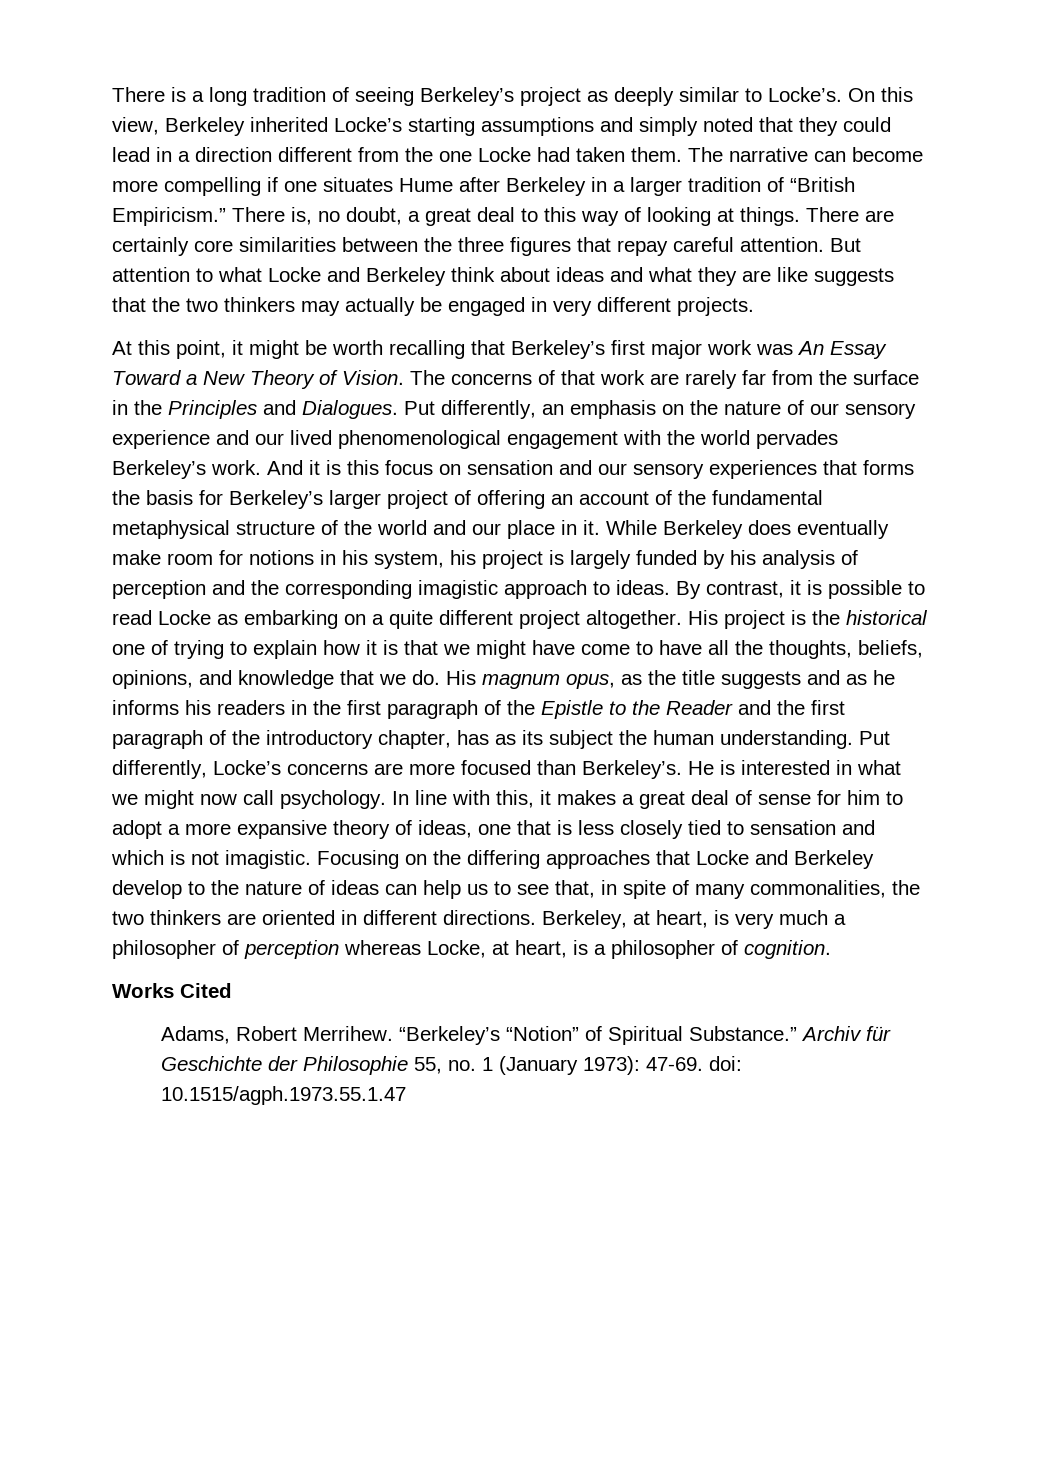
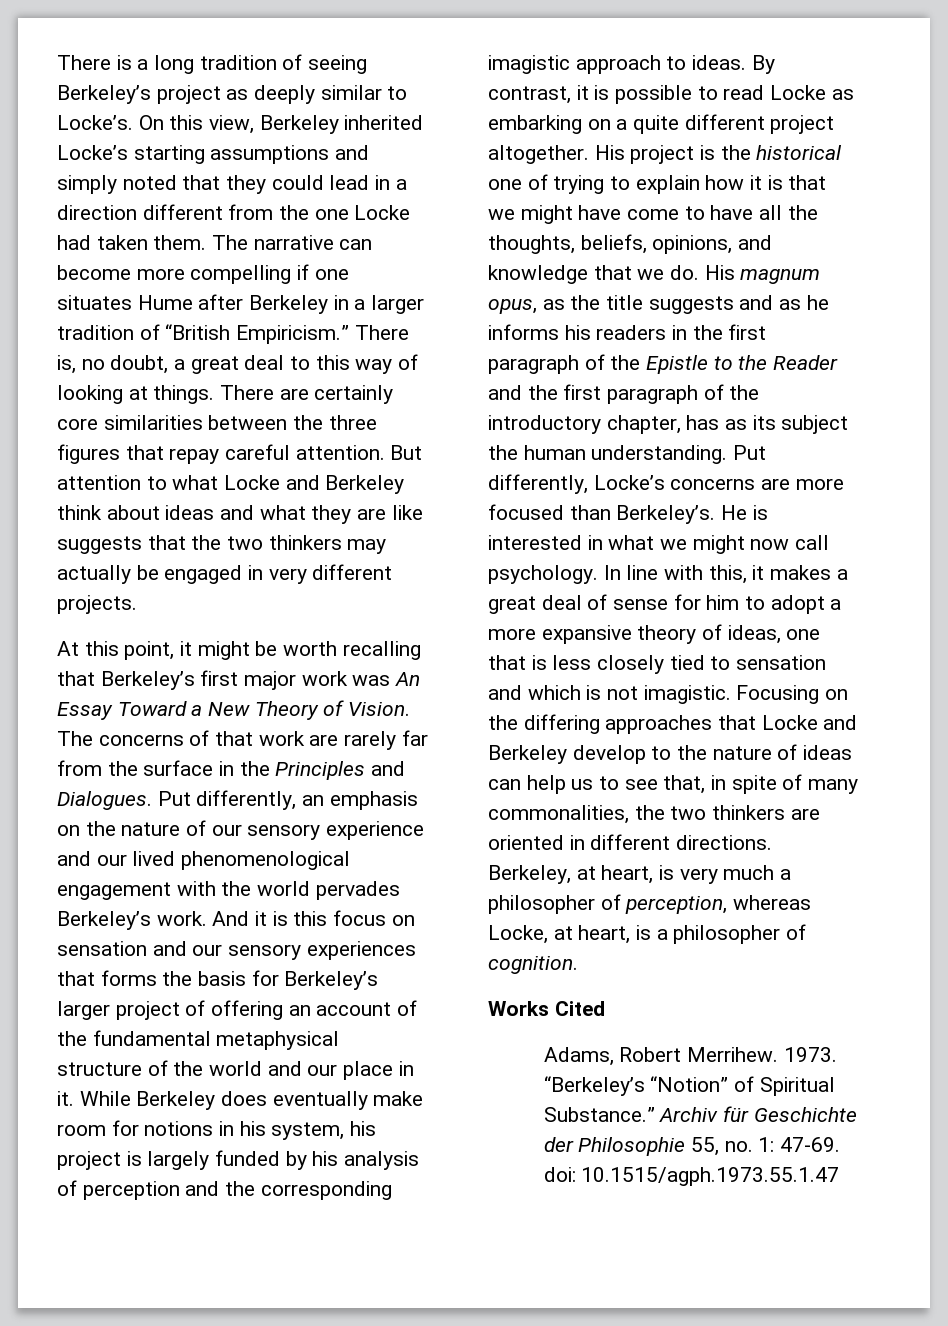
- Berkeley, at heart, is very much a philosopher of perception whereas Locke, at heart, is a philosopher of cognition.
+ Berkeley, at heart, is very much a philosopher of perception, whereas Locke, at heart, is a philosopher of cognition.
+ 1973.
- Archiv für Geschichte der Philosophie 55, no. 1 (January 1973): 47-69. doi: 10.1515/agph.1973.55.1.47
+ Archiv für Geschichte der Philosophie 55, no. 1: 47-69. doi: 10.1515/agph.1973.55.1.47

